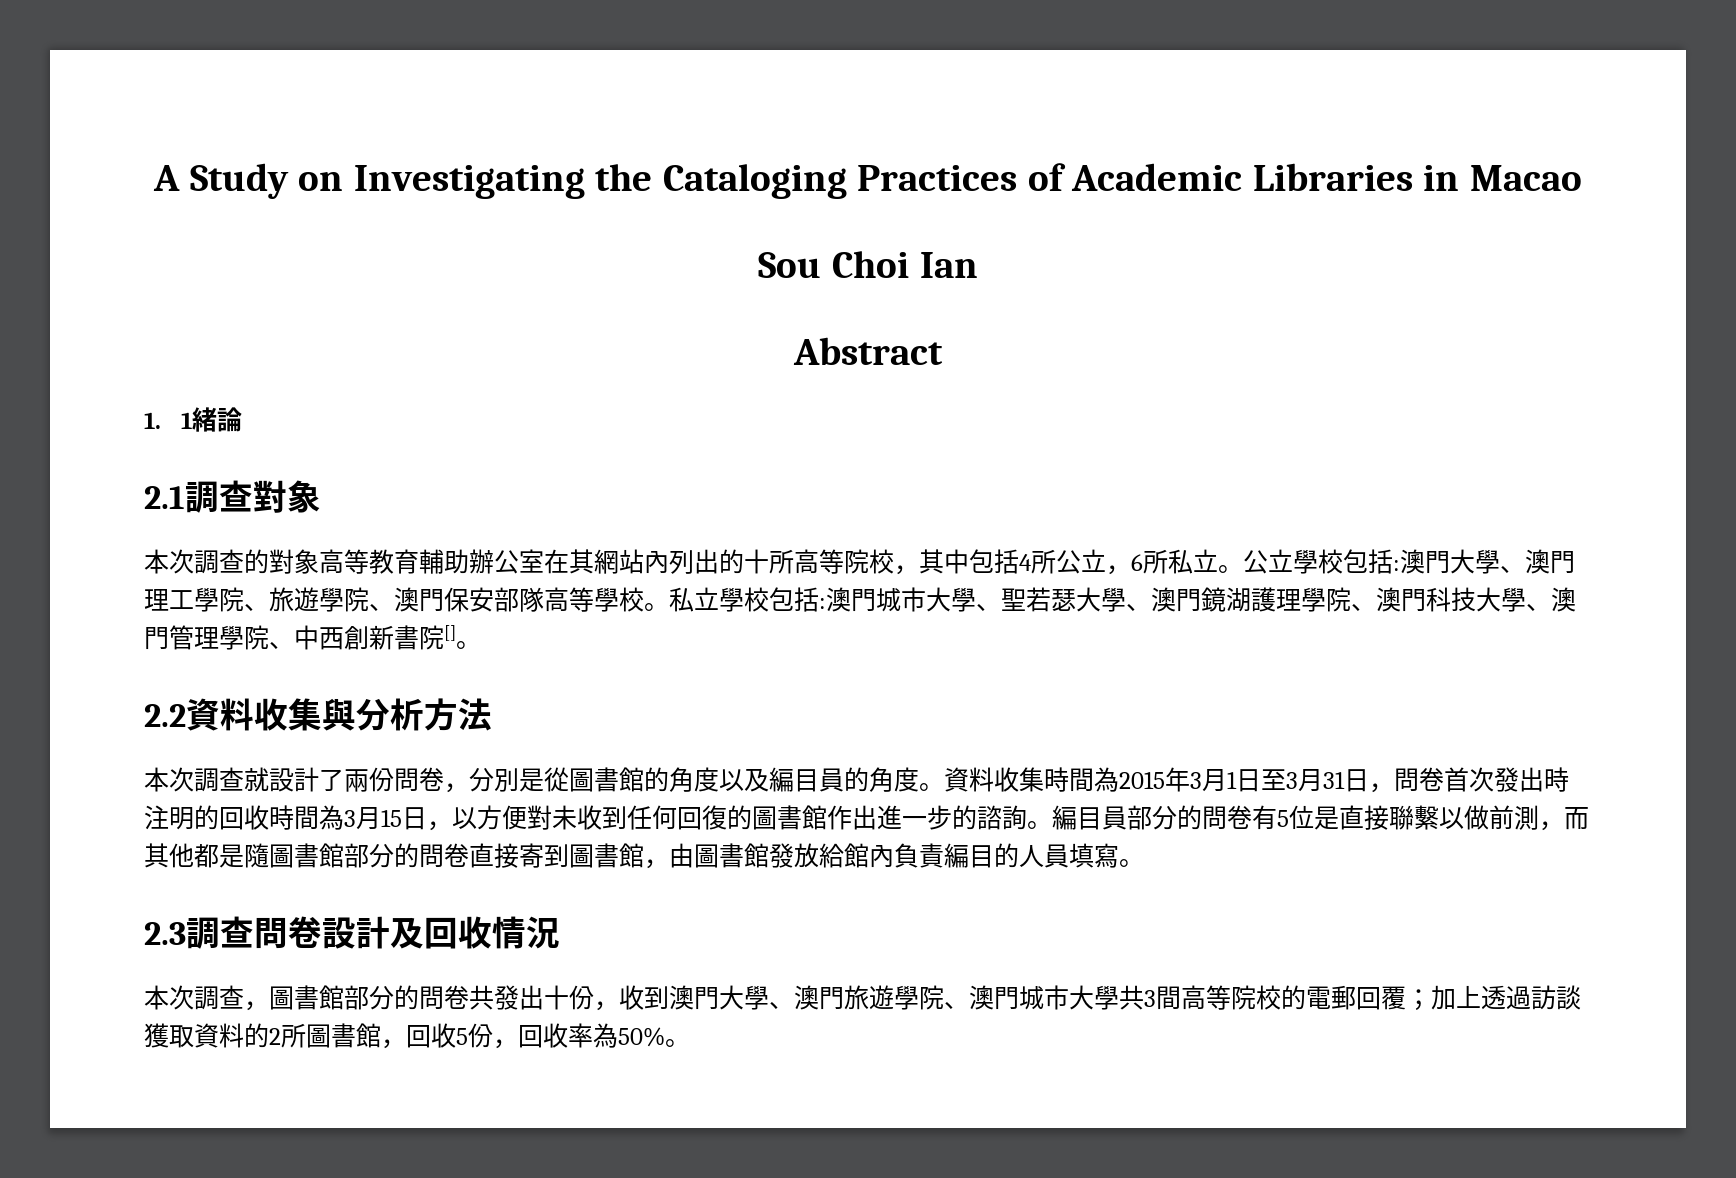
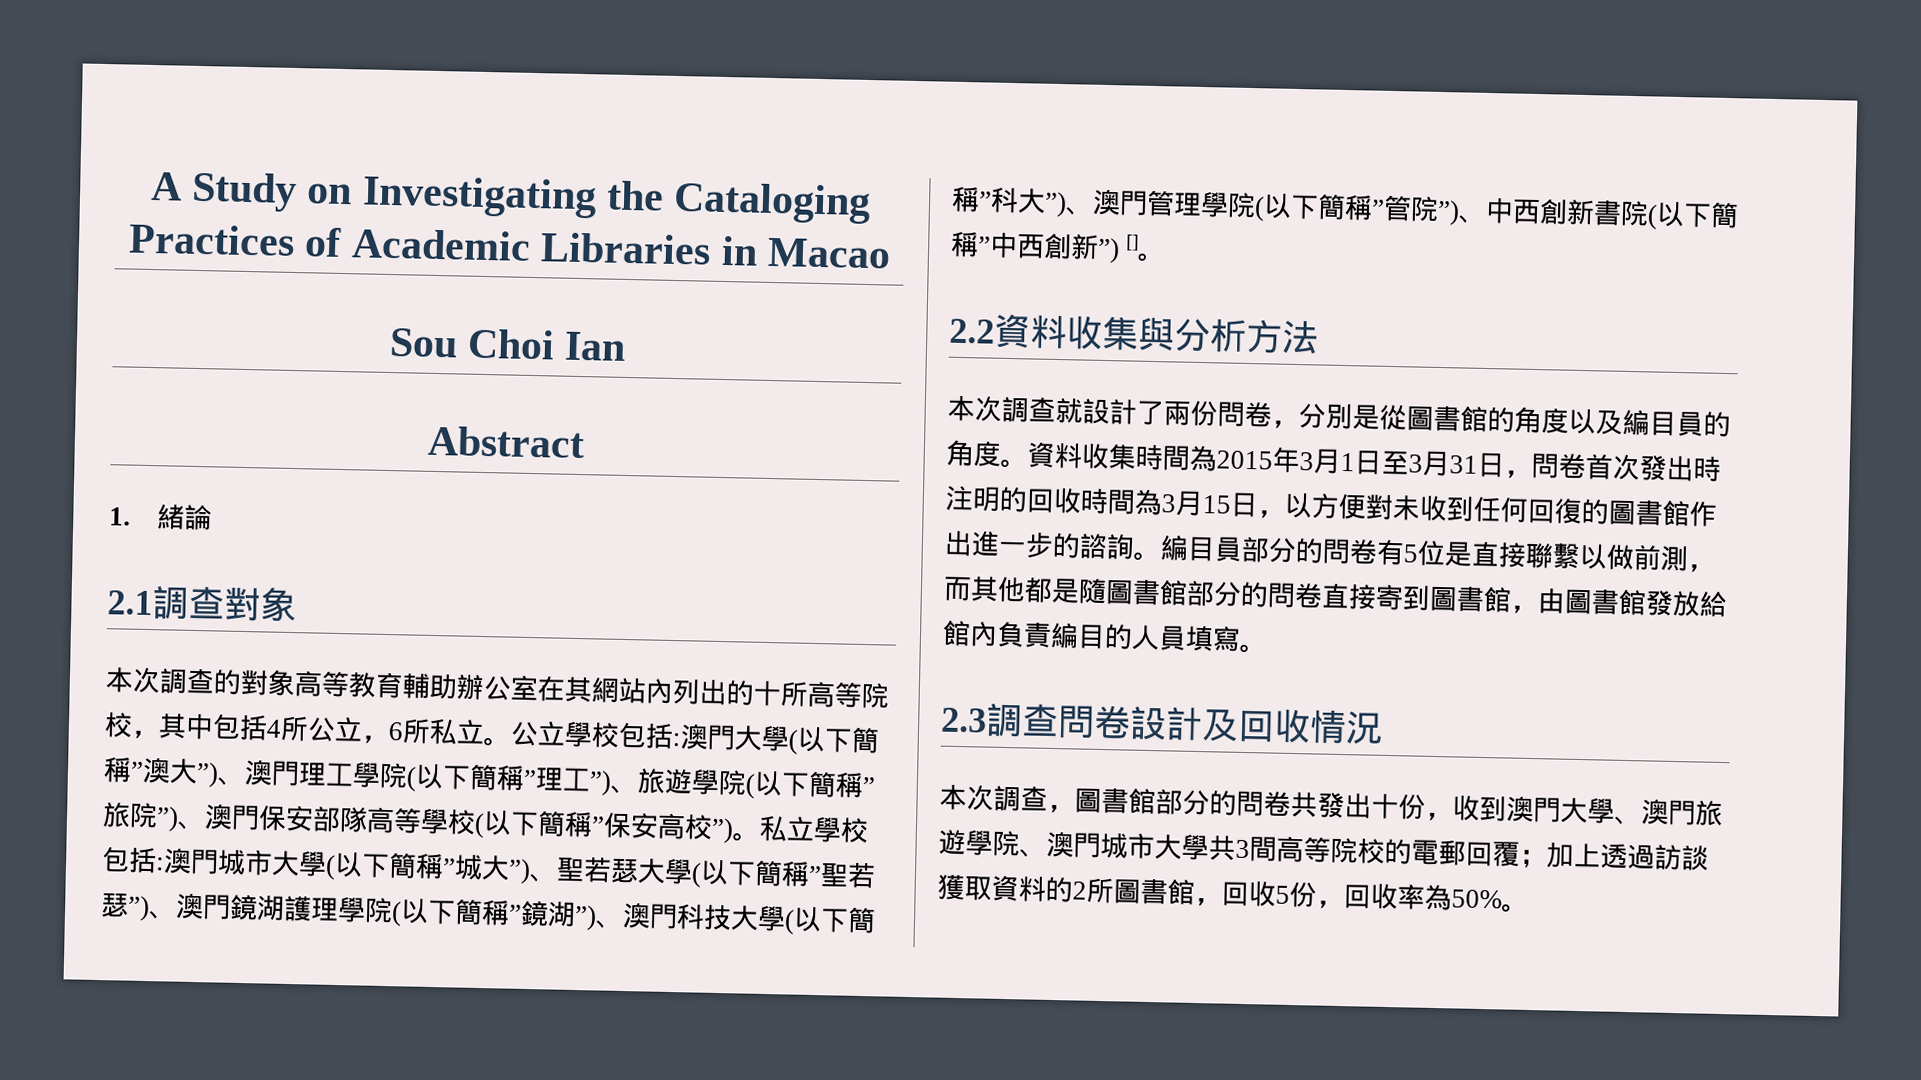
- 1. 1緒論
+ 1.緒論
- 公立學校包括:澳門大學、澳門理工學院、旅遊學院、澳門保安部隊高等學校。
+ 公立學校包括:澳門大學(以下簡稱”澳大”)、澳門理工學院(以下簡稱”理工”)、旅遊學院(以下簡稱”旅院”)、澳門保安部隊高等學校(以下簡稱”保安高校”)。
- 私立學校包括:澳門城市大學、聖若瑟大學、澳門鏡湖護理學院、澳門科技大學、澳門管理學院、中西創新書院[]。
+ 私立學校包括:澳門城市大學(以下簡稱”城大”)、聖若瑟大學(以下簡稱”聖若瑟”)、澳門鏡湖護理學院(以下簡稱”鏡湖”)、澳門科技大學(以下簡稱”科大”)、澳門管理學院(以下簡稱”管院”)、中西創新書院(以下簡稱”中西創新”) []。

